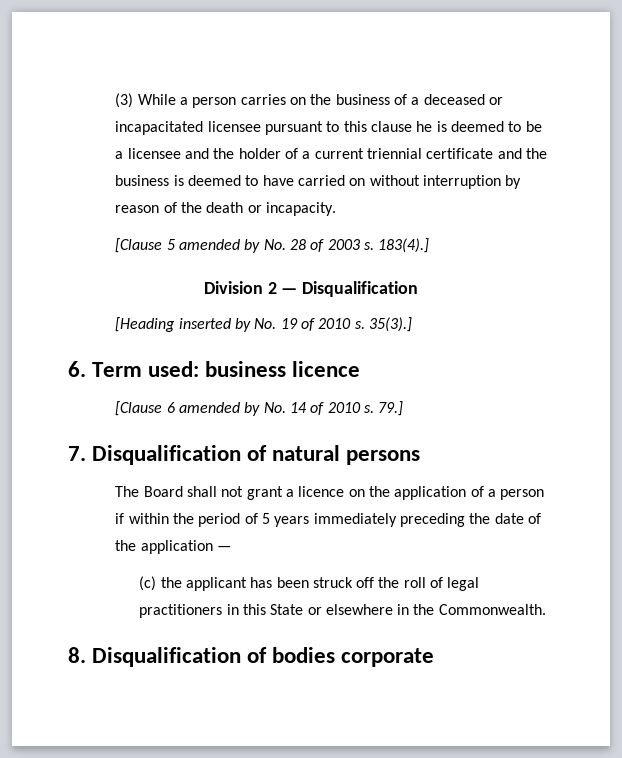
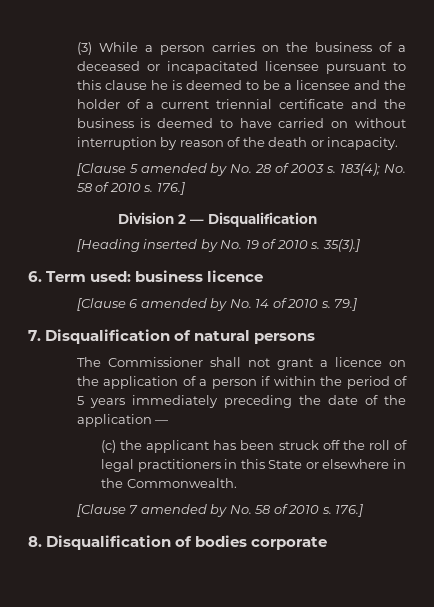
- 183(4).]
+ 183(4); No. 58 of 2010 s. 176.]
- The Board shall not grant a licence on the application of a person if within the period of 5 years immediately preceding the date of the application —
+ The Commissioner shall not grant a licence on the application of a person if within the period of 5 years immediately preceding the date of the application —
+ [Clause 7 amended by No. 58 of 2010 s. 176.]

